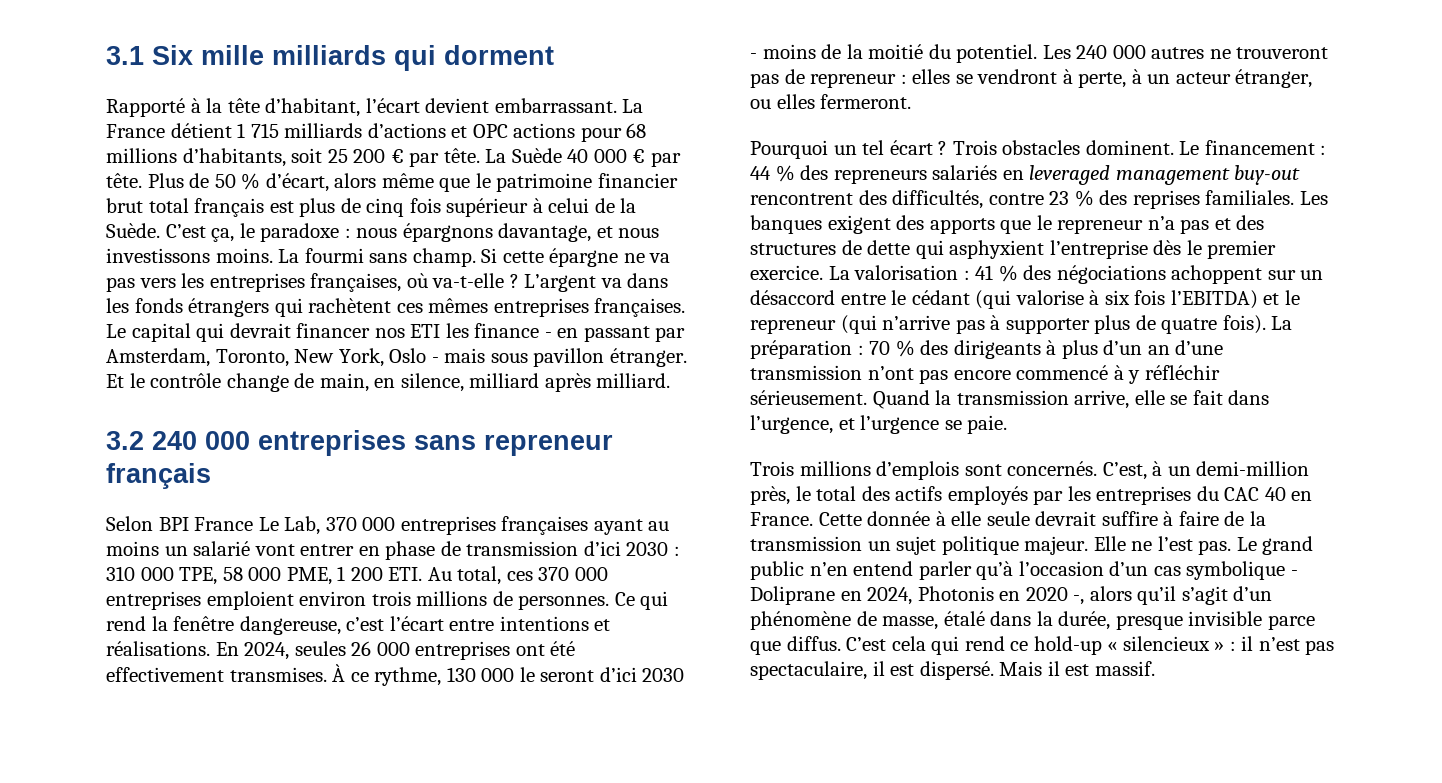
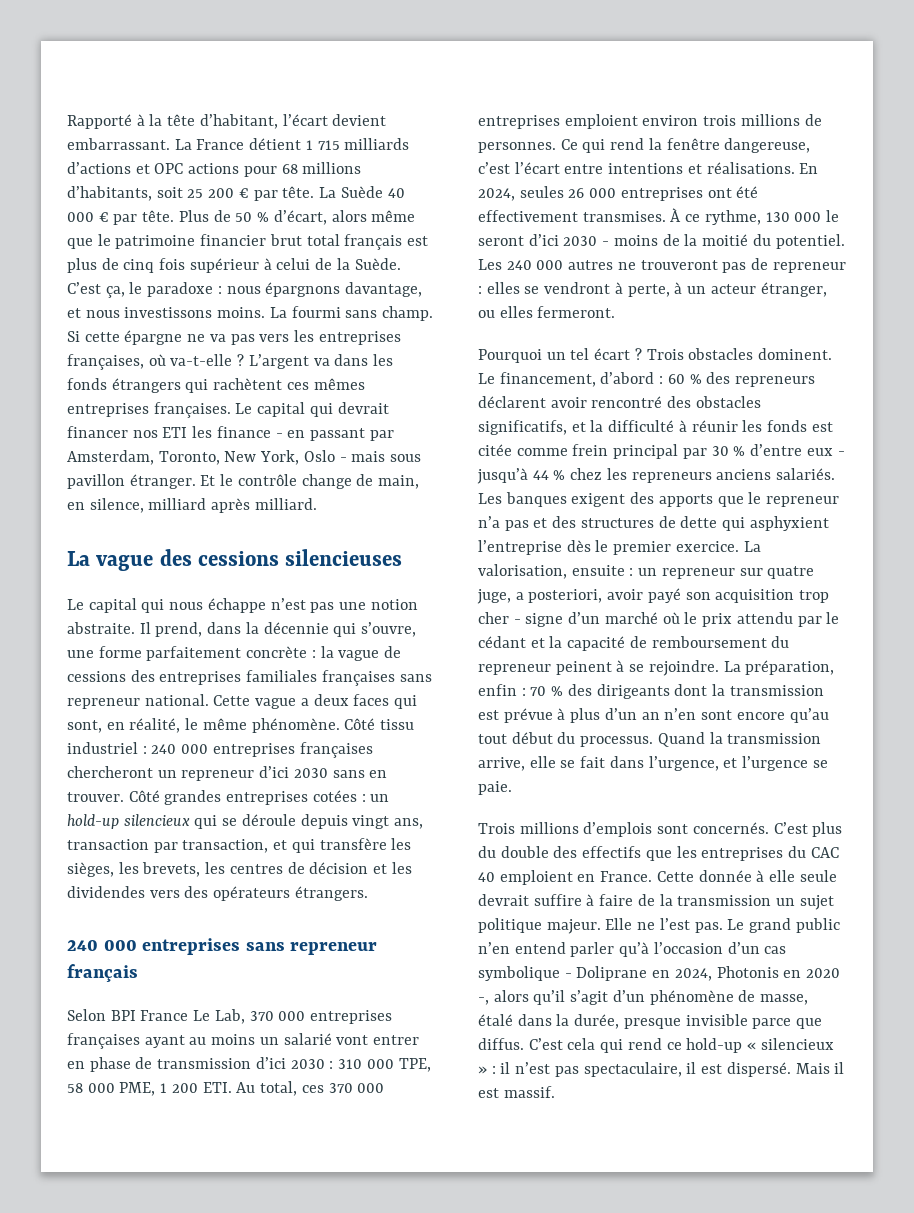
- 3.1 Six mille milliards qui dorment
- 3.2 240 000 entreprises sans repreneur français
+ La vague des cessions silencieuses
+ Le capital qui nous échappe n’est pas une notion abstraite. Il prend, dans la décennie qui s’ouvre, une forme parfaitement concrète : la vague de cessions des entreprises familiales françaises sans repreneur national. Cette vague a deux faces qui sont, en réalité, le même phénomène. Côté tissu industriel : 240 000 entreprises françaises chercheront un repreneur d’ici 2030 sans en trouver. Côté grandes entreprises cotées : un hold-up silencieux qui se déroule depuis vingt ans, transaction par transaction, et qui transfère les sièges, les brevets, les centres de décision et les dividendes vers des opérateurs étrangers.
+ 240 000 entreprises sans repreneur français
- Le financement : 44 % des repreneurs salariés en leveraged management buy-out rencontrent des difficultés, contre 23 % des reprises familiales.
+ Le financement, d’abord : 60 % des repreneurs déclarent avoir rencontré des obstacles significatifs, et la difficulté à réunir les fonds est citée comme frein principal par 30 % d’entre eux - jusqu’à 44 % chez les repreneurs anciens salariés.
- La valorisation : 41 % des négociations achoppent sur un désaccord entre le cédant (qui valorise à six fois l’EBITDA) et le repreneur (qui n’arrive pas à supporter plus de quatre fois). La préparation : 70 % des dirigeants à plus d’un an d’une transmission n’ont pas encore commencé à y réfléchir sérieusement.
+ La valorisation, ensuite : un repreneur sur quatre juge, a posteriori, avoir payé son acquisition trop cher - signe d’un marché où le prix attendu par le cédant et la capacité de remboursement du repreneur peinent à se rejoindre. La préparation, enfin : 70 % des dirigeants dont la transmission est prévue à plus d’un an n’en sont encore qu’au tout début du processus.
- C’est, à un demi-million près, le total des actifs employés par les entreprises du CAC 40 en France.
+ C’est plus du double des effectifs que les entreprises du CAC 40 emploient en France.

